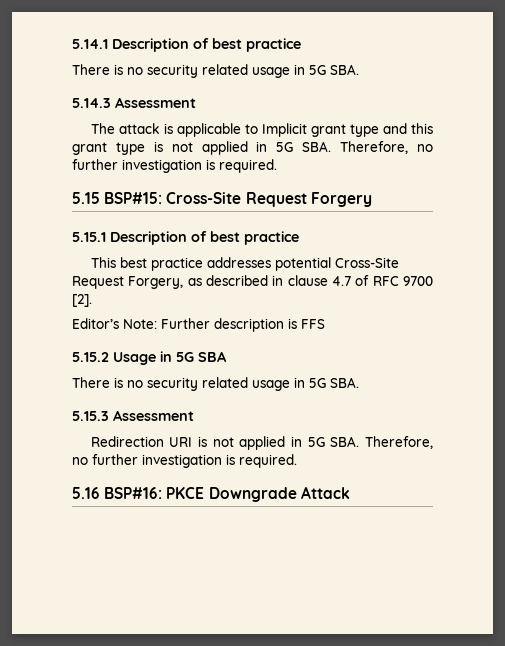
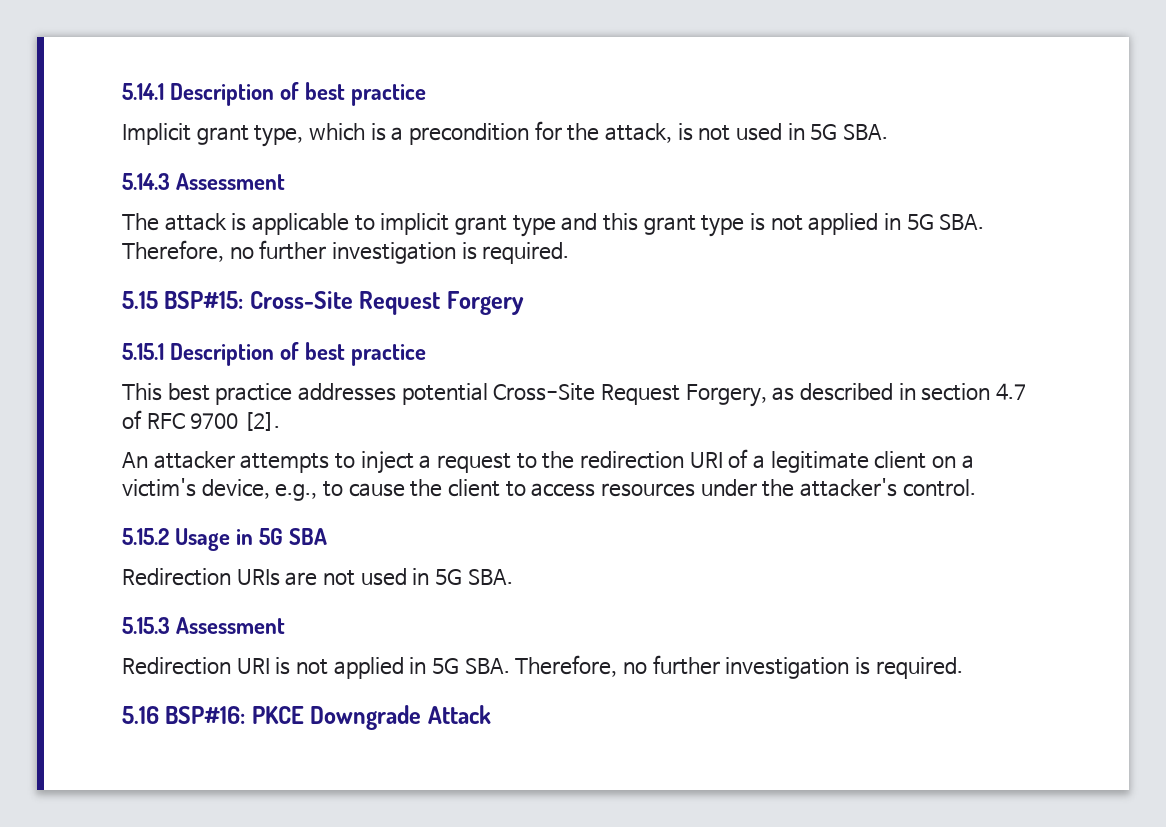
  5.14.1 Description of best practice
- There is no security related usage in 5G SBA.
+ Implicit grant type, which is a precondition for the attack, is not used in 5G SBA.
- The attack is applicable to Implicit grant type and this grant type is not applied in 5G SBA. Therefore, no further investigation is required.
+ The attack is applicable to implicit grant type and this grant type is not applied in 5G SBA. Therefore, no further investigation is required.
- This best practice addresses potential Cross-Site Request Forgery, as described in clause 4.7 of RFC 9700 [2].
+ This best practice addresses potential Cross-Site Request Forgery, as described in section 4.7 of RFC 9700 [2].
- Editor’s Note: Further description is FFS
+ An attacker attempts to inject a request to the redirection URI of a legitimate client on a victim's device, e.g., to cause the client to access resources under the attacker's control.
  5.15.2 Usage in 5G SBA
- There is no security related usage in 5G SBA.
+ Redirection URIs are not used in 5G SBA.

